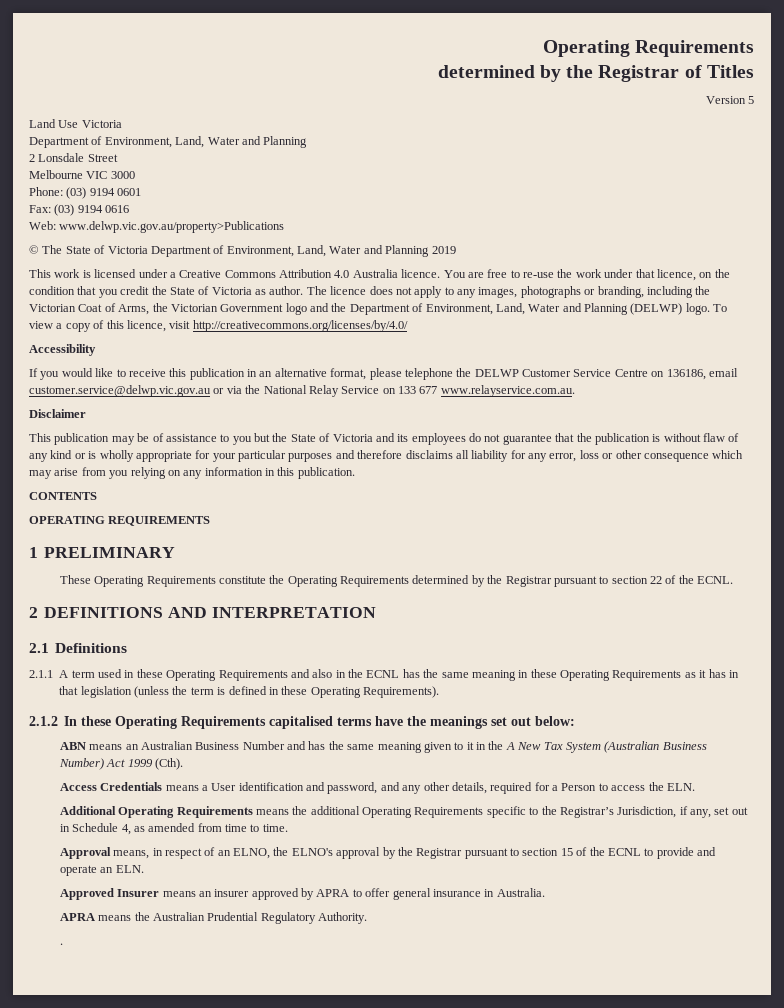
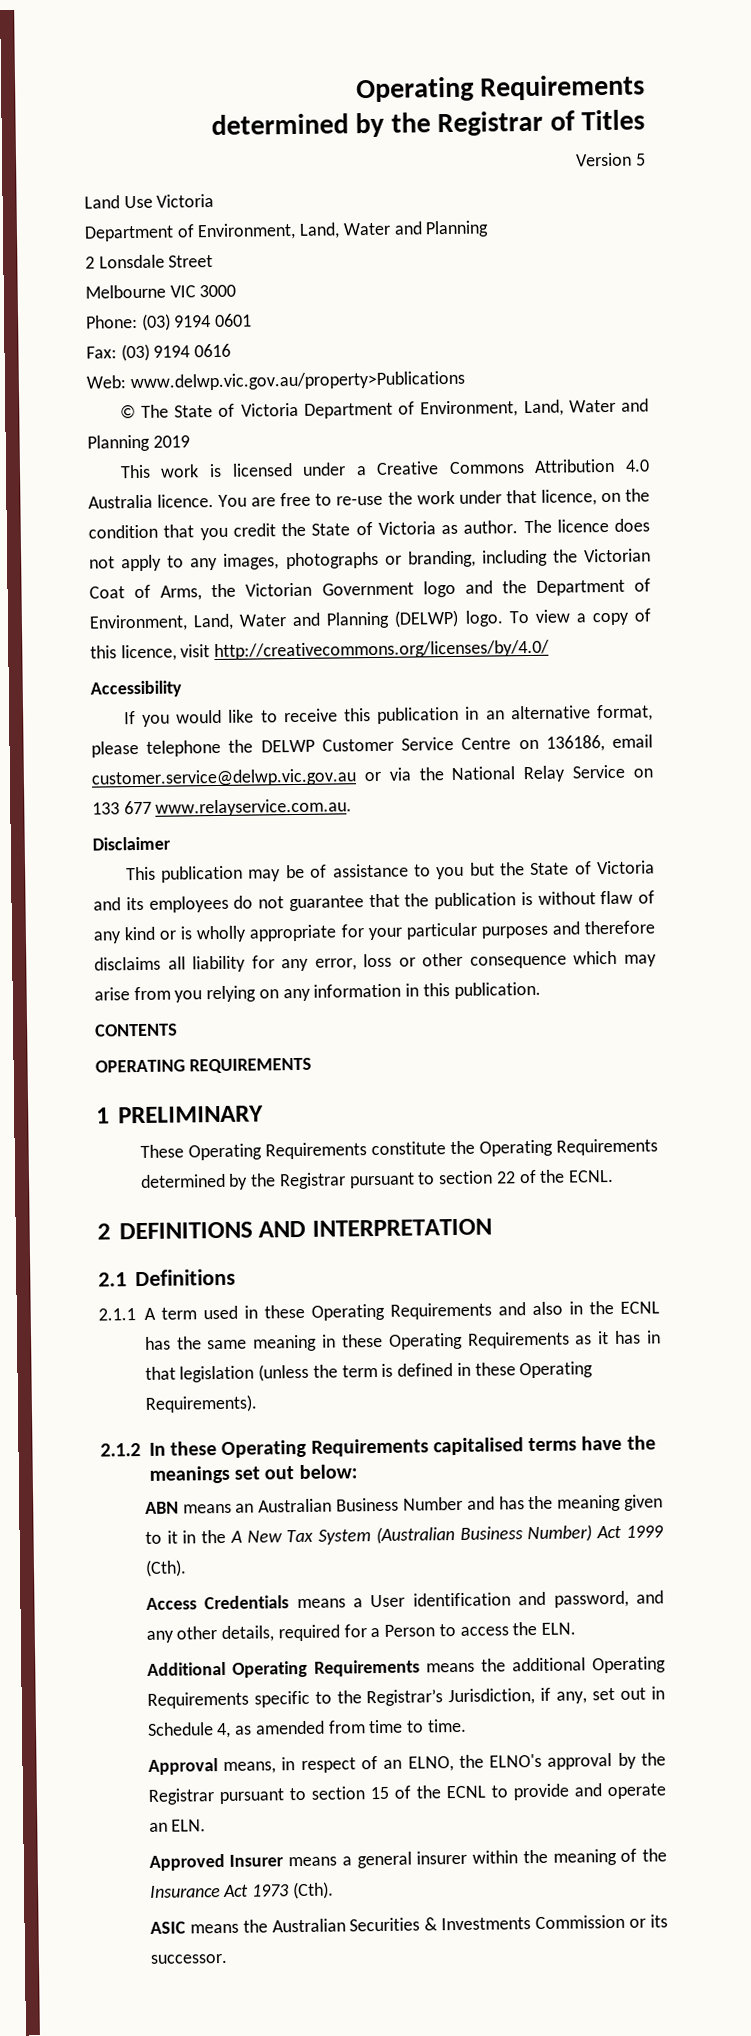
- ABN means an Australian Business Number and has the same meaning given to it in the A New Tax System (Australian Business Number) Act 1999 (Cth).
+ ABN means an Australian Business Number and has the meaning given to it in the A New Tax System (Australian Business Number) Act 1999 (Cth).
- Approved Insurer means an insurer approved by APRA to offer general insurance in Australia.
- APRA means the Australian Prudential Regulatory Authority.
- .
+ Approved Insurer means a general insurer within the meaning of the Insurance Act 1973 (Cth).
+ ASIC means the Australian Securities & Investments Commission or its successor.

